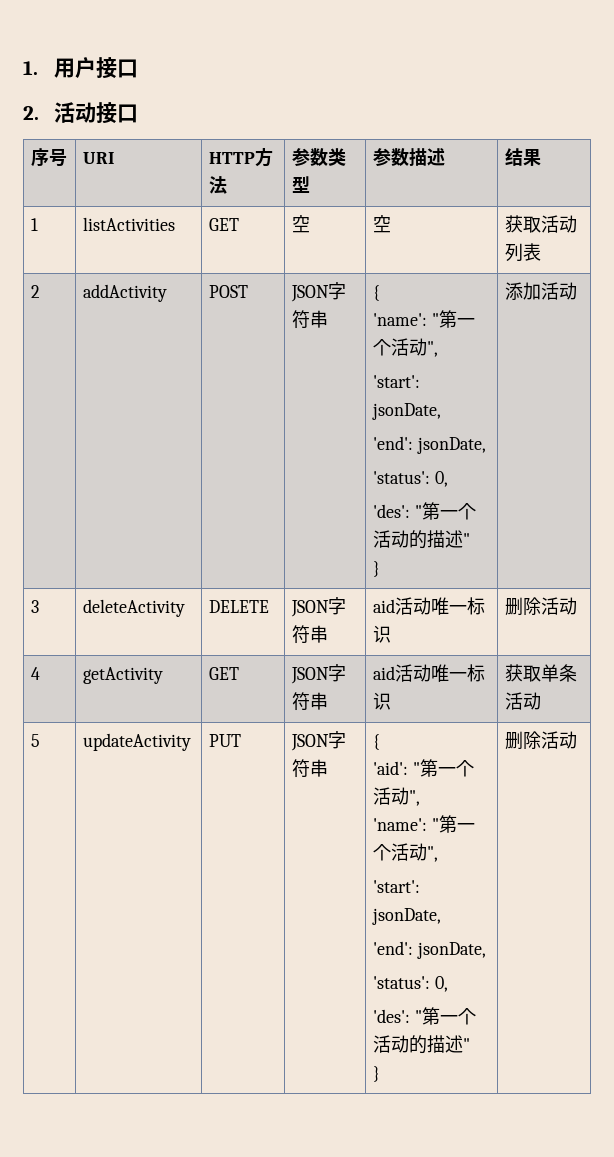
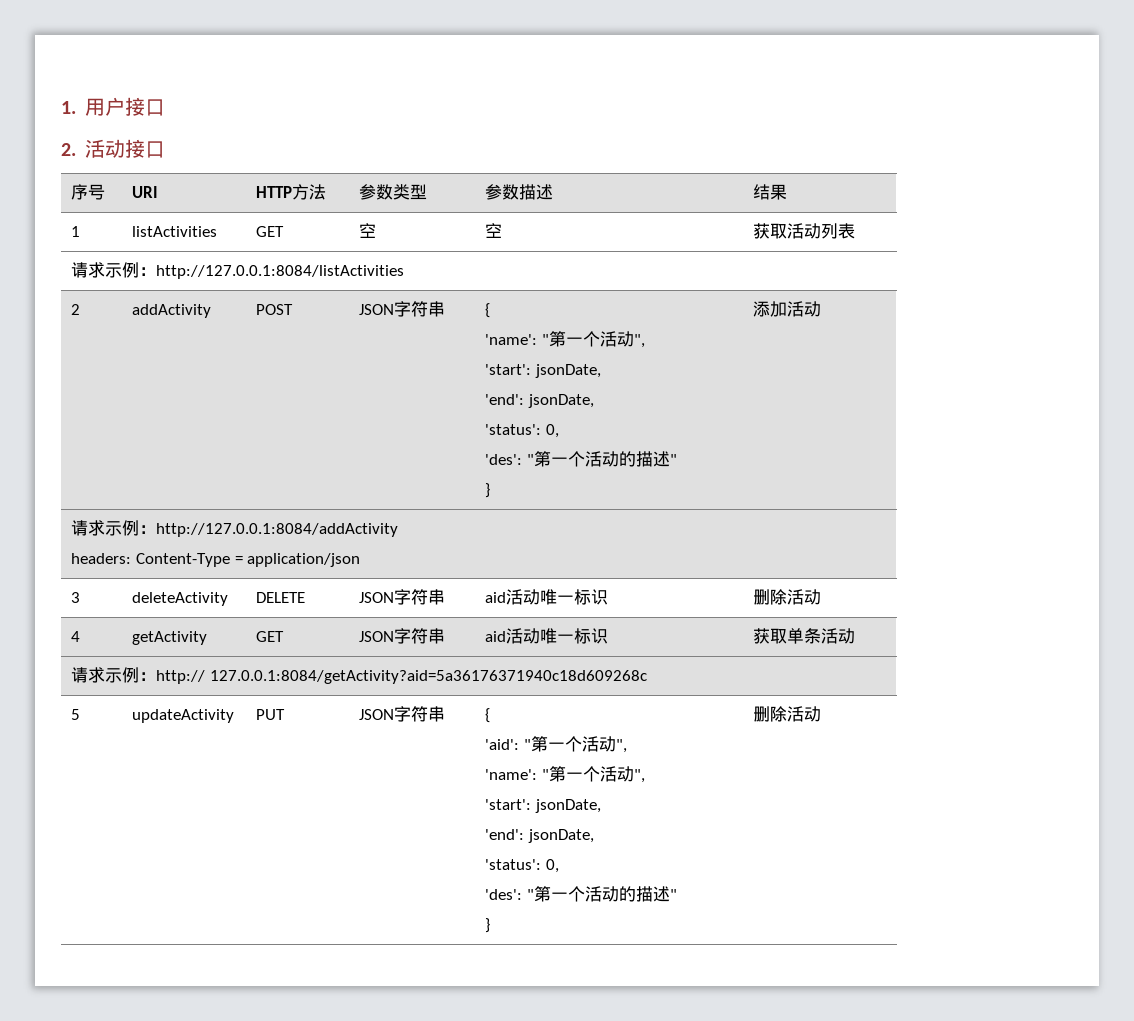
+ 请求示例：http://127.0.0.1:8084/listActivities
+ 请求示例：http://127.0.0.1:8084/addActivity
+ headers: Content-Type = application/json
+ 请求示例：http:// 127.0.0.1:8084/getActivity?aid=5a36176371940c18d609268c

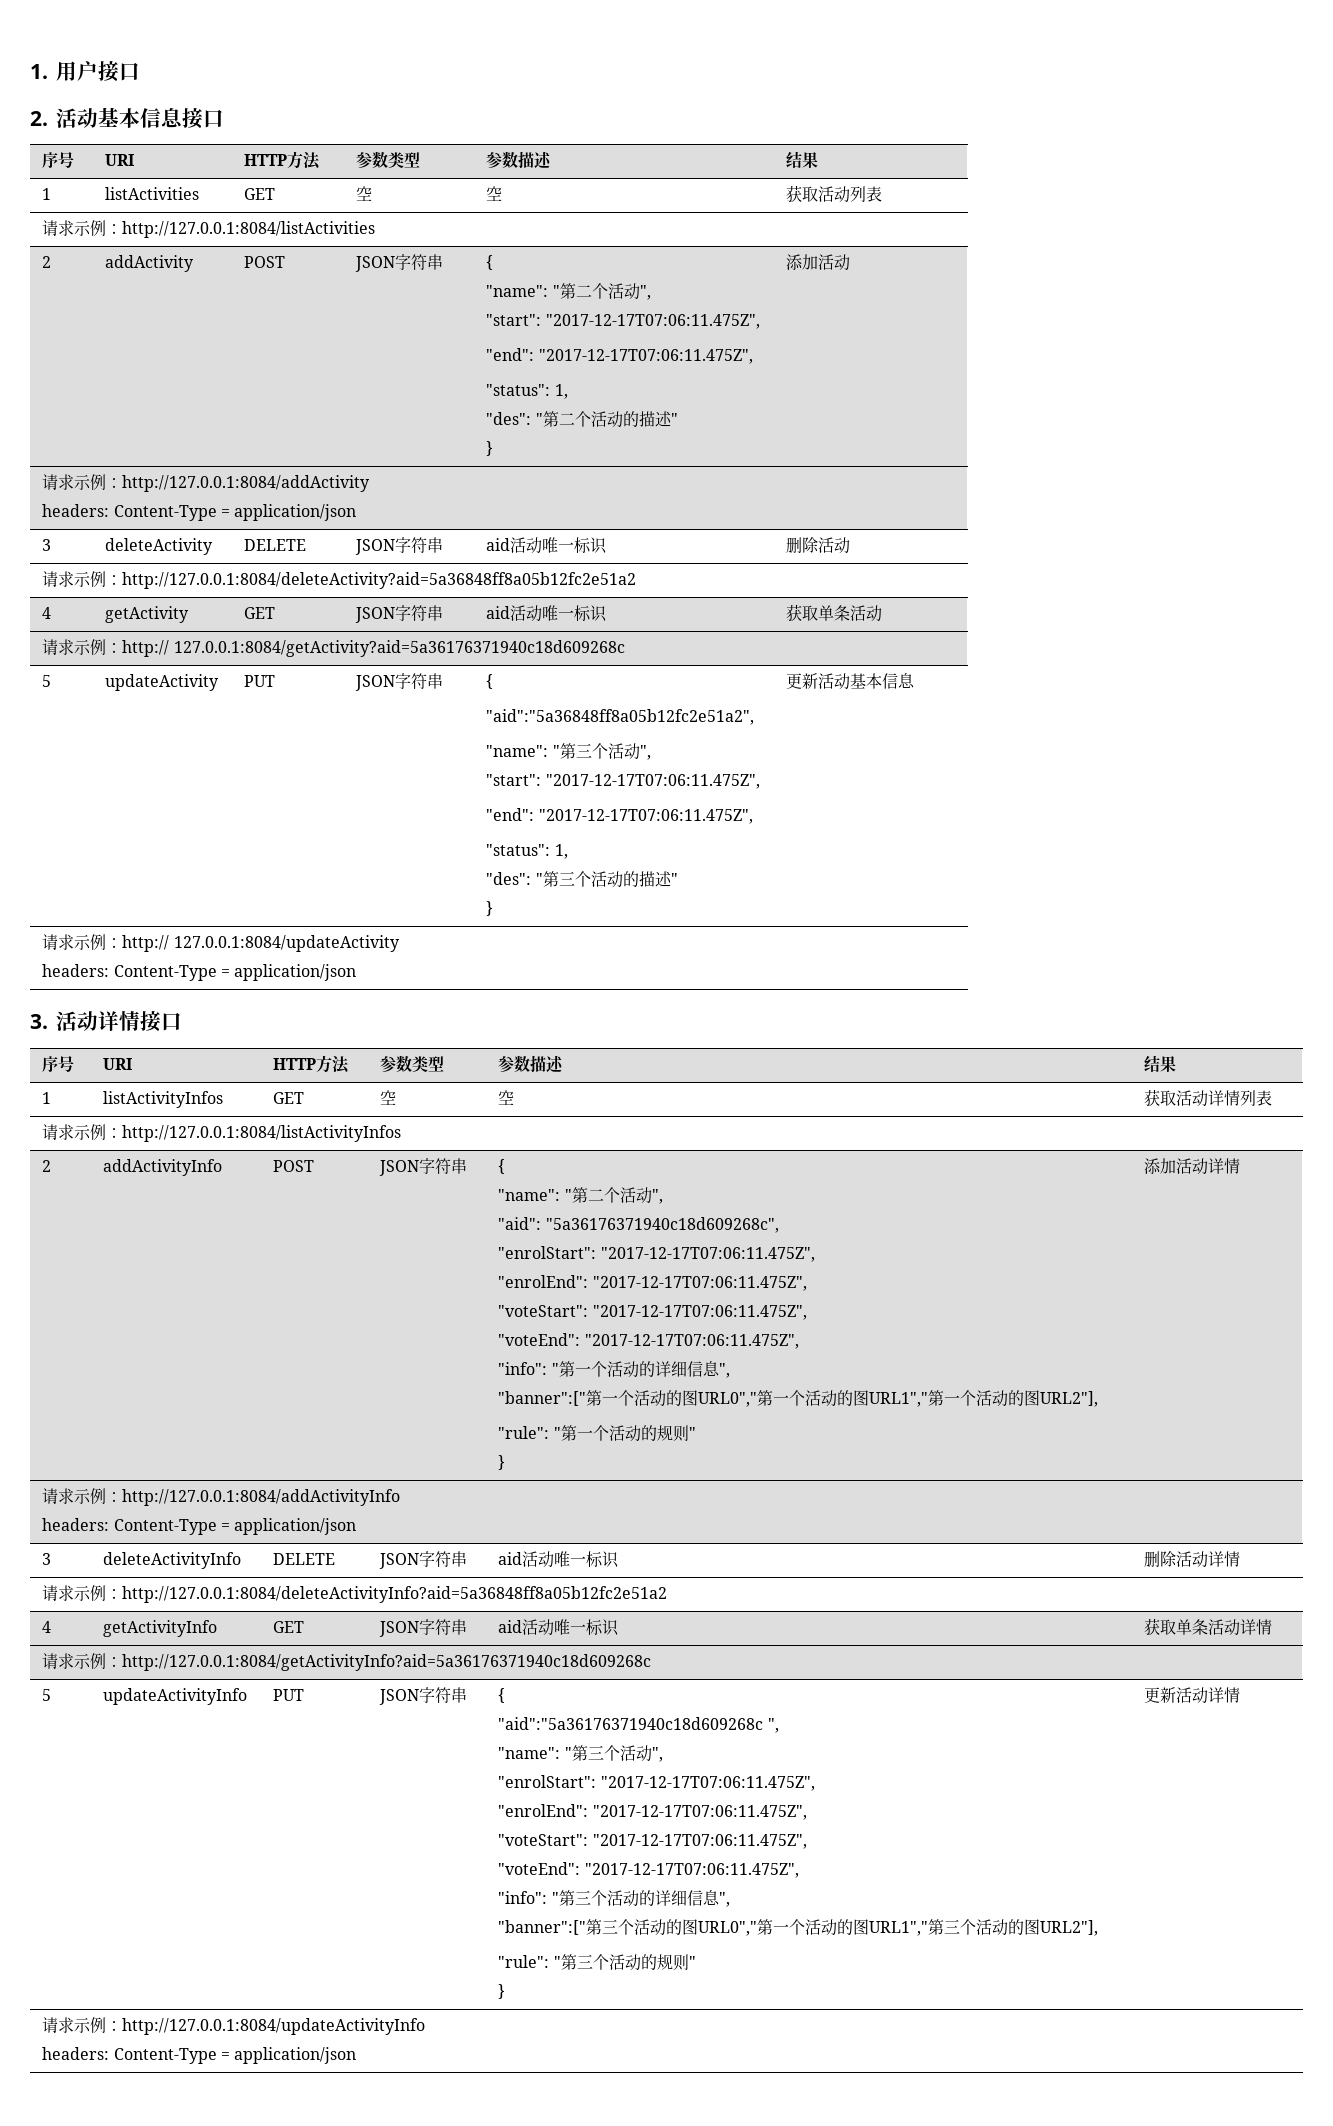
- 2.活动接口
+ 2.活动基本信息接口
  2 | addActivity | POST | JSON字符串 | {
- 'name': "第一个活动",
- 'start': jsonDate,
- 'end': jsonDate,
- 'status': 0,
- 'des': "第一个活动的描述"
+ "name": "第二个活动",
+ "start": "2017-12-17T07:06:11.475Z",
+ "end": "2017-12-17T07:06:11.475Z",
+ "status": 1,
+ "des": "第二个活动的描述"
+ 请求示例：http://127.0.0.1:8084/deleteActivity?aid=5a36848ff8a05b12fc2e51a2
  5 | updateActivity | PUT | JSON字符串 | {
- 'aid': "第一个活动",
- 'name': "第一个活动",
- 'start': jsonDate,
- 'end': jsonDate,
- 'status': 0,
- 'des': "第一个活动的描述"
- } | 删除活动
+ "aid":"5a36848ff8a05b12fc2e51a2",
+ "name": "第三个活动",
+ "start": "2017-12-17T07:06:11.475Z",
+ "end": "2017-12-17T07:06:11.475Z",
+ "status": 1,
+ "des": "第三个活动的描述"
+ } | 更新活动基本信息
+ 请求示例：http:// 127.0.0.1:8084/updateActivity
+ headers: Content-Type = application/json
+ 3.活动详情接口
+ 序号 | URI | HTTP方法 | 参数类型 | 参数描述 | 结果
+ 1 | listActivityInfos | GET | 空 | 空 | 获取活动详情列表
+ 请求示例：http://127.0.0.1:8084/listActivityInfos
+ 2 | addActivityInfo | POST | JSON字符串 | {
+ "name": "第二个活动",
+ "aid": "5a36176371940c18d609268c",
+ "enrolStart": "2017-12-17T07:06:11.475Z",
+ "enrolEnd": "2017-12-17T07:06:11.475Z",
+ "voteStart": "2017-12-17T07:06:11.475Z",
+ "voteEnd": "2017-12-17T07:06:11.475Z",
+ "info": "第一个活动的详细信息",
+ "banner":["第一个活动的图URL0","第一个活动的图URL1","第一个活动的图URL2"],
+ "rule": "第一个活动的规则"
+ } | 添加活动详情
+ 请求示例：http://127.0.0.1:8084/addActivityInfo
+ headers: Content-Type = application/json
+ 3 | deleteActivityInfo | DELETE | JSON字符串 | aid活动唯一标识 | 删除活动详情
+ 请求示例：http://127.0.0.1:8084/deleteActivityInfo?aid=5a36848ff8a05b12fc2e51a2
+ 4 | getActivityInfo | GET | JSON字符串 | aid活动唯一标识 | 获取单条活动详情
+ 请求示例：http://127.0.0.1:8084/getActivityInfo?aid=5a36176371940c18d609268c
+ 5 | updateActivityInfo | PUT | JSON字符串 | {
+ "aid":"5a36176371940c18d609268c ",
+ "name": "第三个活动",
+ "enrolStart": "2017-12-17T07:06:11.475Z",
+ "enrolEnd": "2017-12-17T07:06:11.475Z",
+ "voteStart": "2017-12-17T07:06:11.475Z",
+ "voteEnd": "2017-12-17T07:06:11.475Z",
+ "info": "第三个活动的详细信息",
+ "banner":["第三个活动的图URL0","第一个活动的图URL1","第三个活动的图URL2"],
+ "rule": "第三个活动的规则"
+ } | 更新活动详情
+ 请求示例：http://127.0.0.1:8084/updateActivityInfo
+ headers: Content-Type = application/json

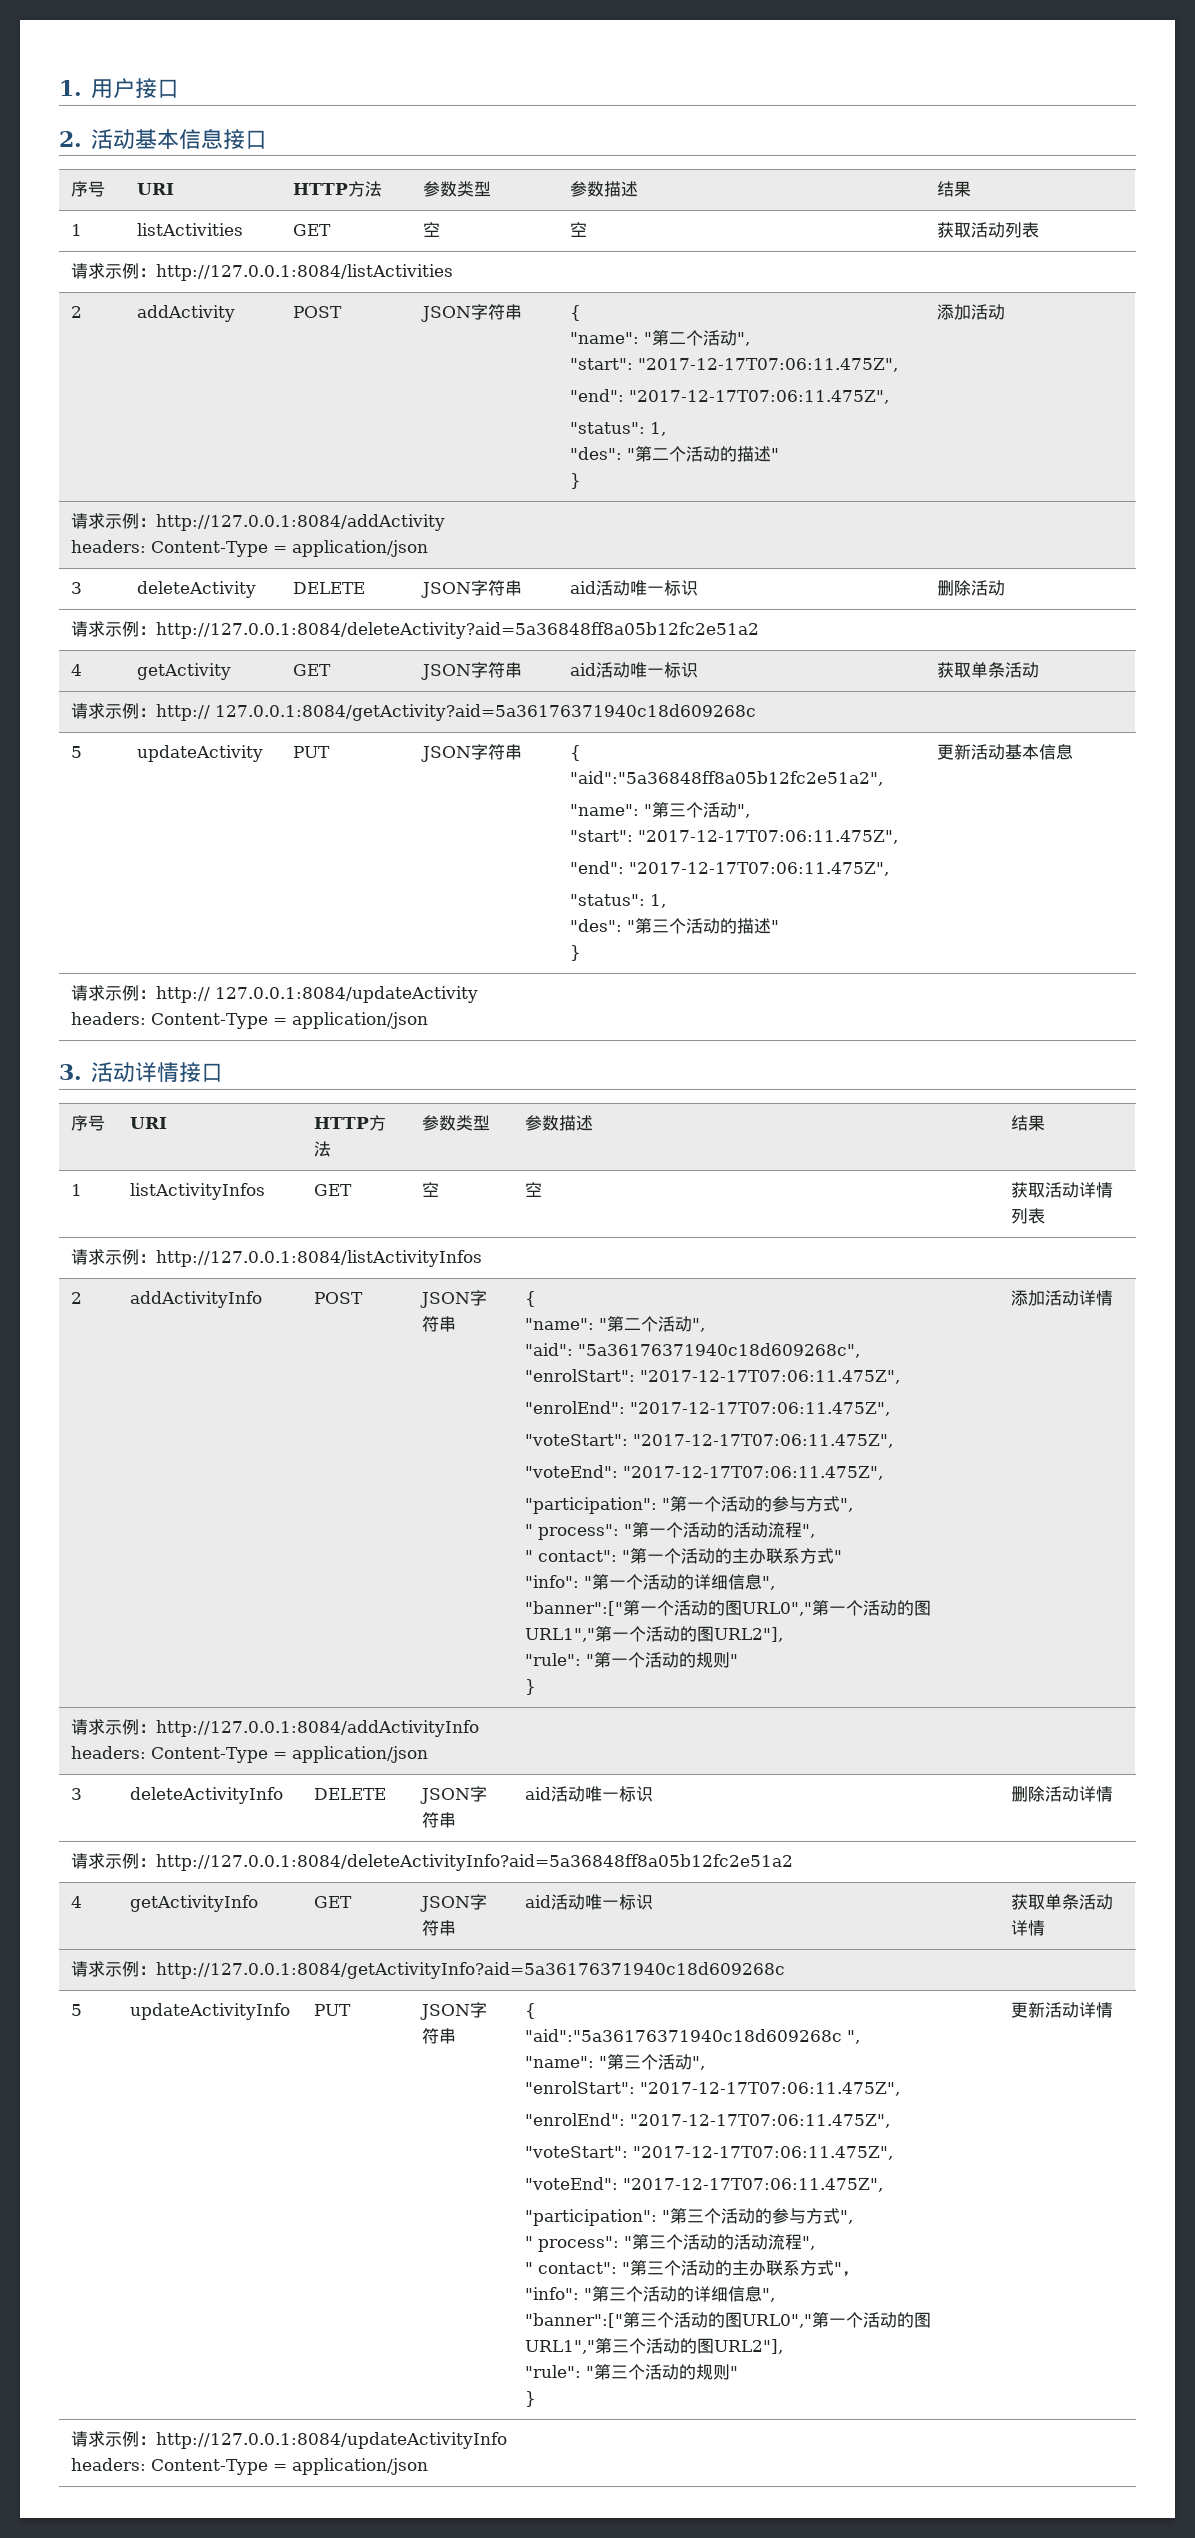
+ "participation": "第一个活动的参与方式",
+ " process": "第一个活动的活动流程",
+ " contact": "第一个活动的主办联系方式"
+ "participation": "第三个活动的参与方式",
+ " process": "第三个活动的活动流程",
+ " contact": "第三个活动的主办联系方式"，

